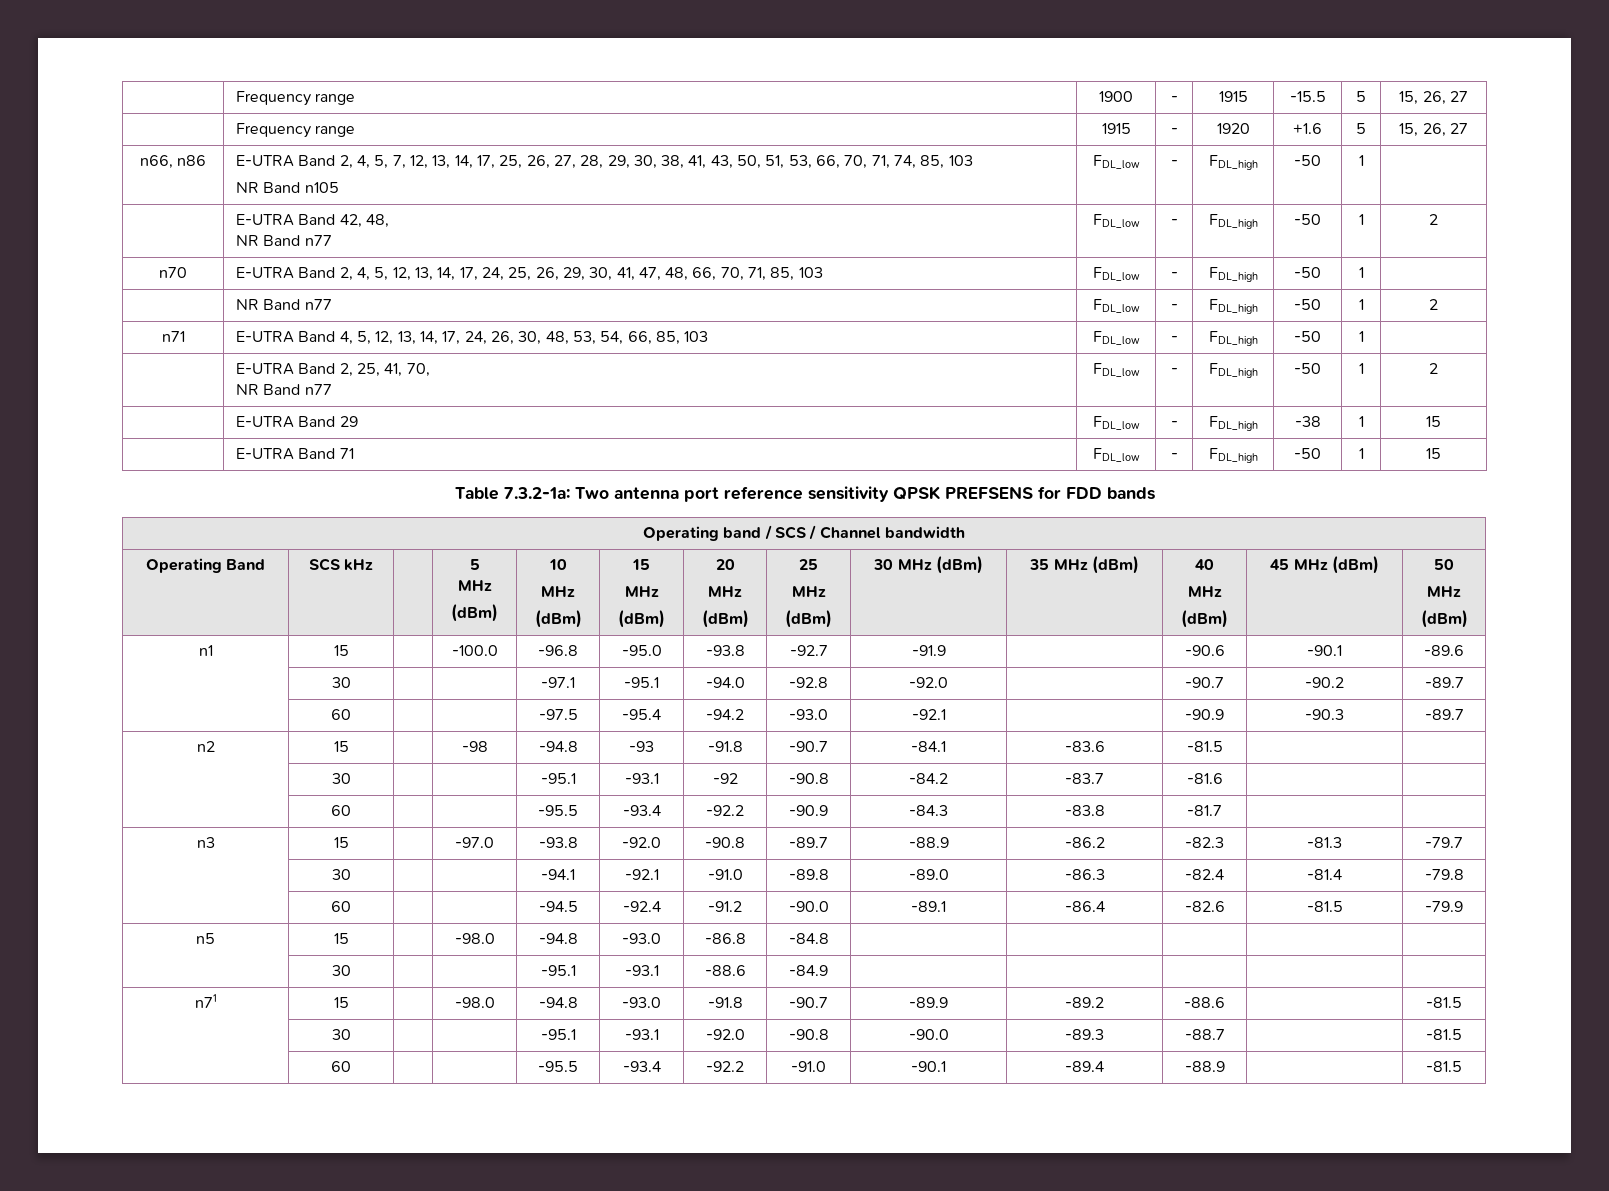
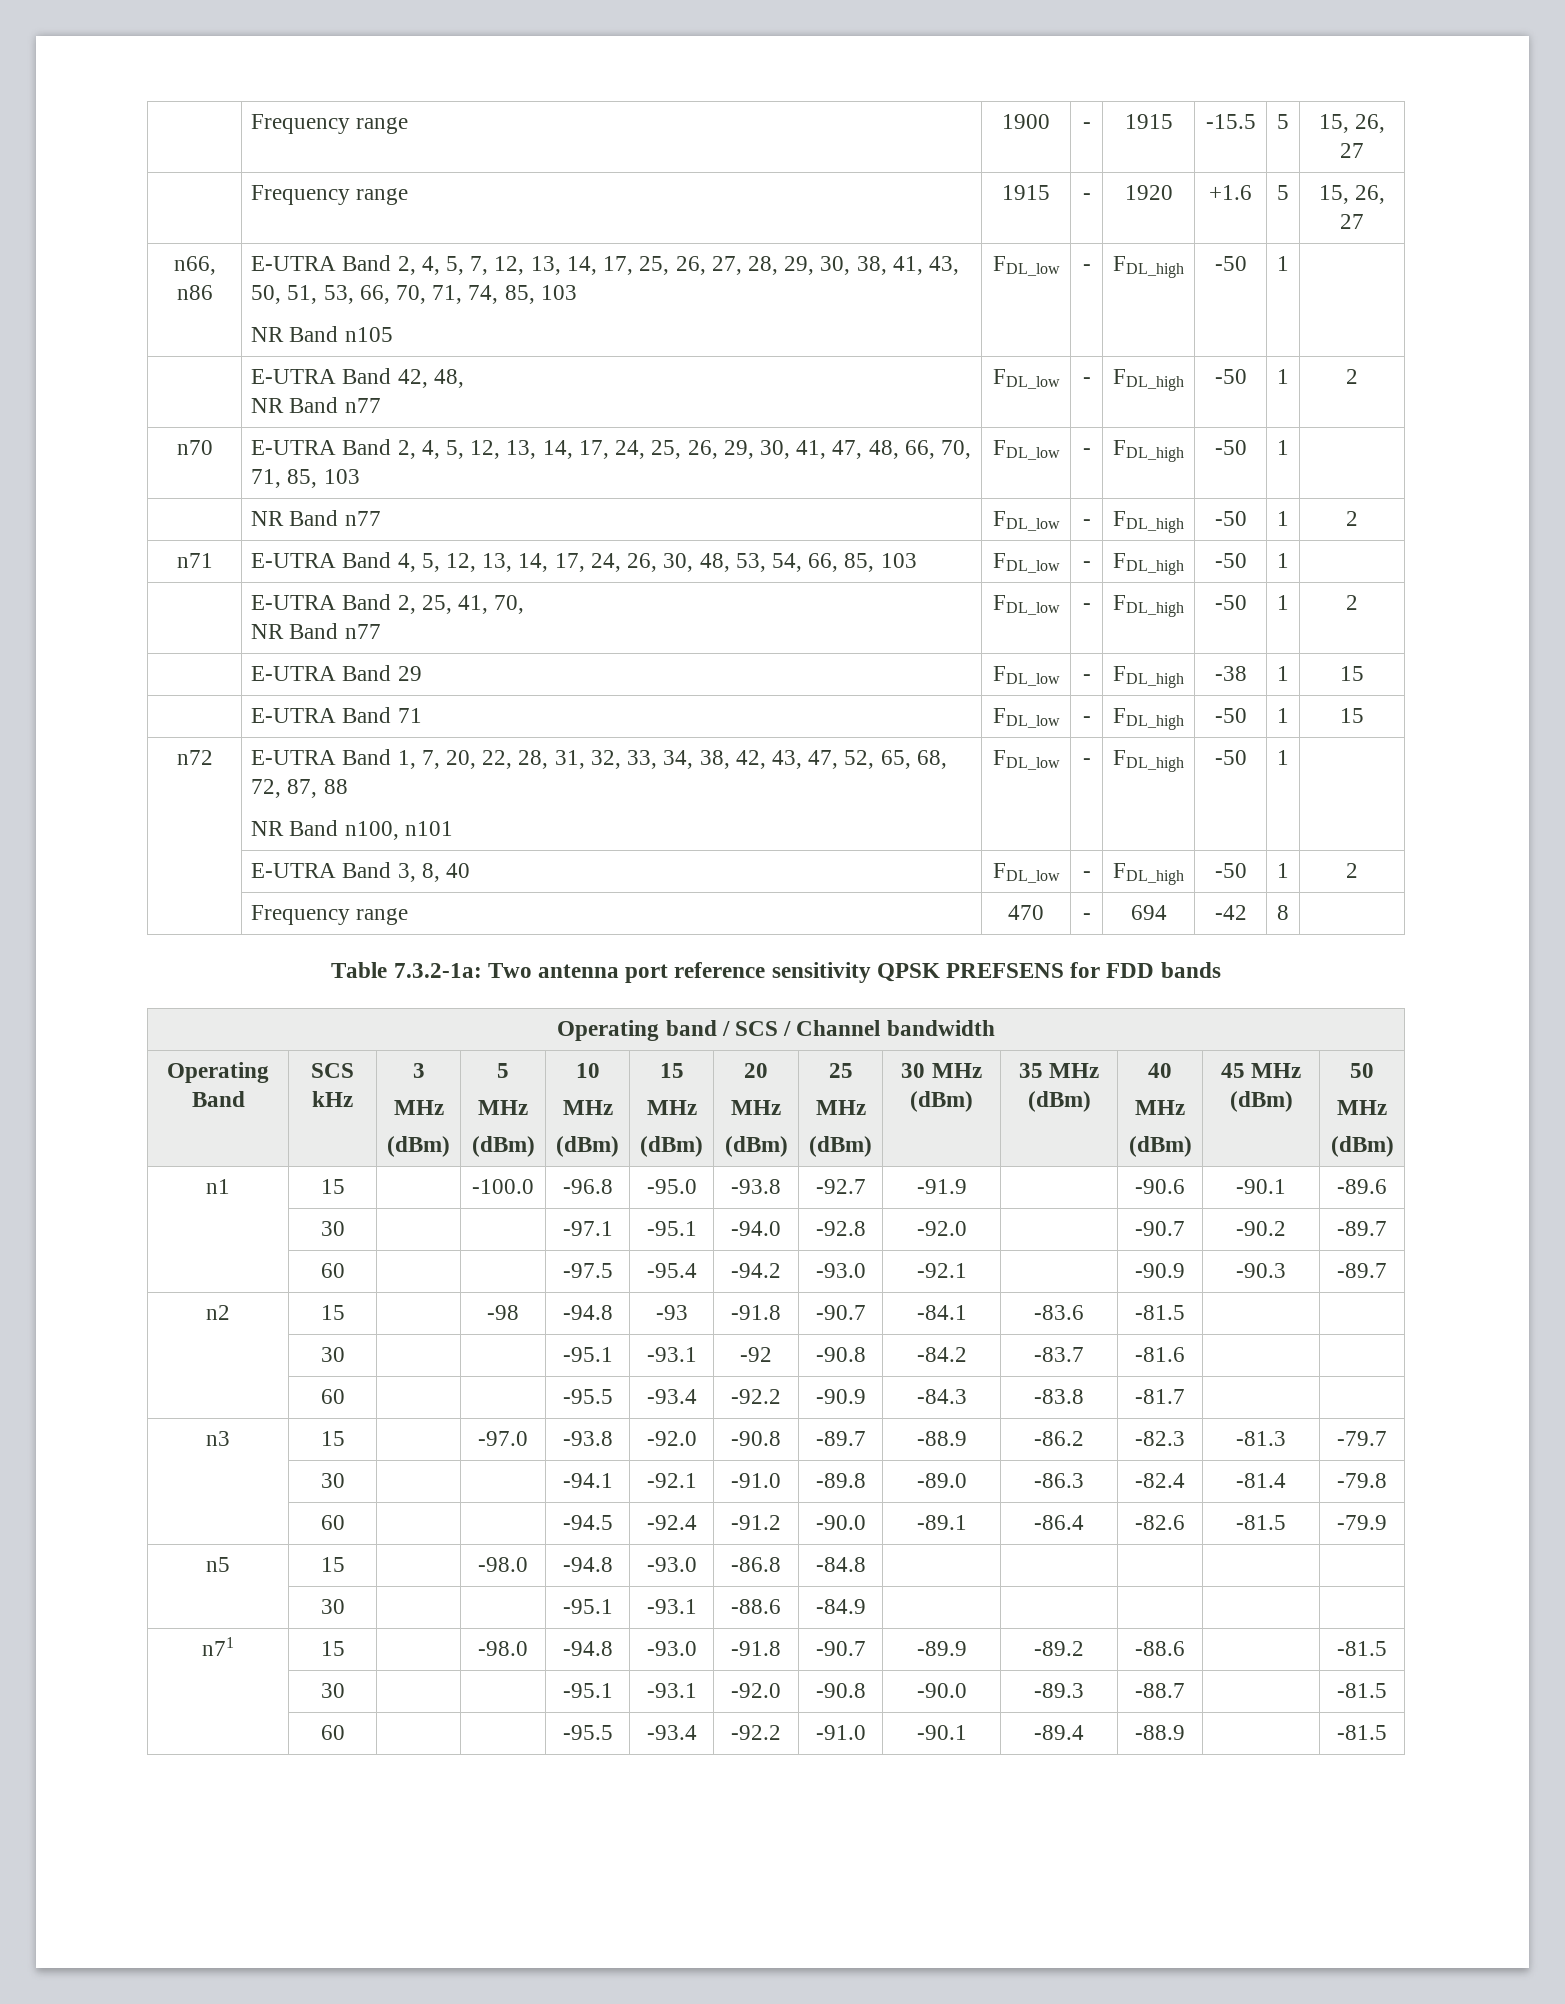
+ n72 | E-UTRA Band 1, 7, 20, 22, 28, 31, 32, 33, 34, 38, 42, 43, 47, 52, 65, 68, 72, 87, 88
+ NR Band n100, n101 | FDL_low | - | FDL_high | -50 | 1 |
+ | E-UTRA Band 3, 8, 40 | FDL_low | - | FDL_high | -50 | 1 | 2
+ | Frequency range | 470 | - | 694 | -42 | 8 |
- Operating Band | SCS kHz | | 5
+ Operating Band | SCS kHz | 3
+ MHz
+ (dBm) | 5

